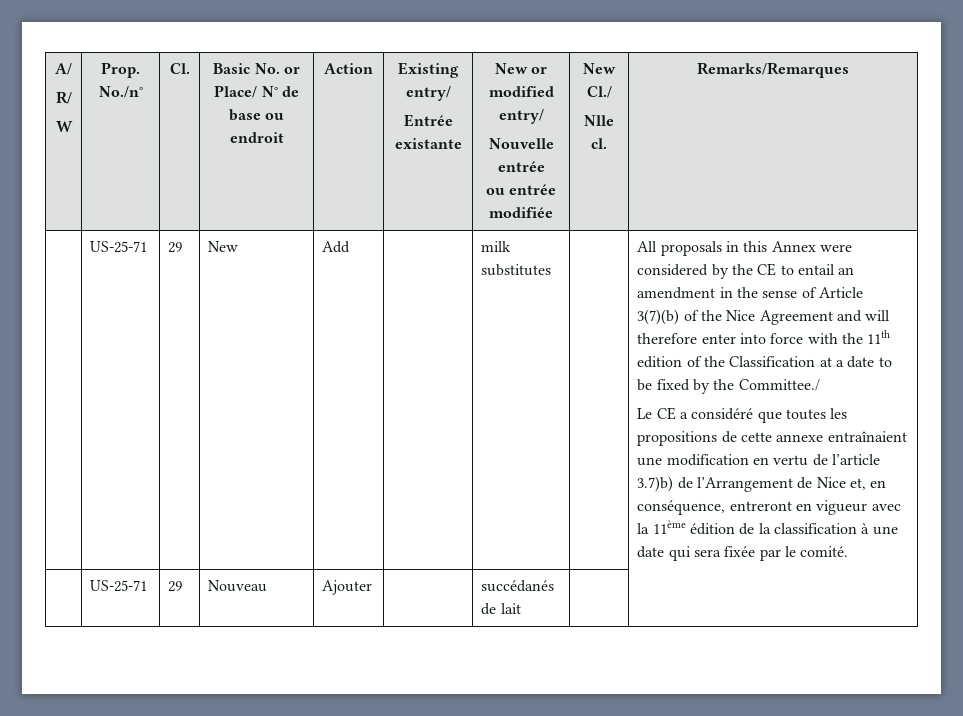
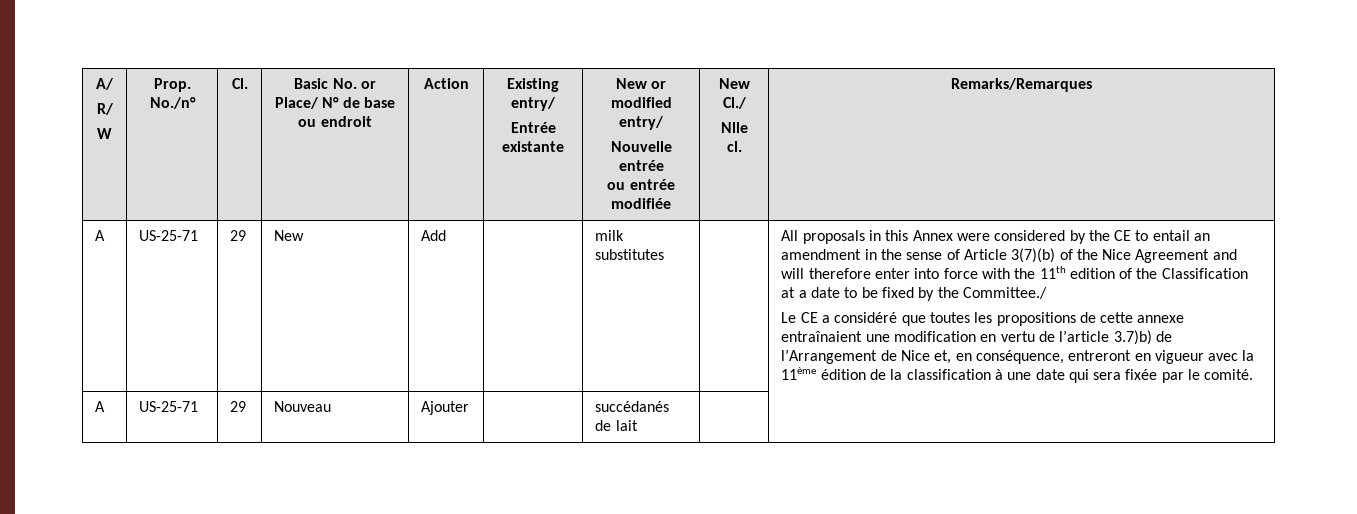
  A/
  R/
  W | Prop. No./n° | Cl. | Basic No. or Place/ N° de base ou endroit | Action | Existing entry/
  Entrée existante | New or modified entry/
  Nouvelle entrée
  ou entrée modifiée | New Cl./
  Nlle cl. | Remarks/Remarques
+ A
- | US-25-71 | 29 | Nouveau | Ajouter | | succédanés de lait | |
+ A | US-25-71 | 29 | Nouveau | Ajouter | | succédanés de lait | |

